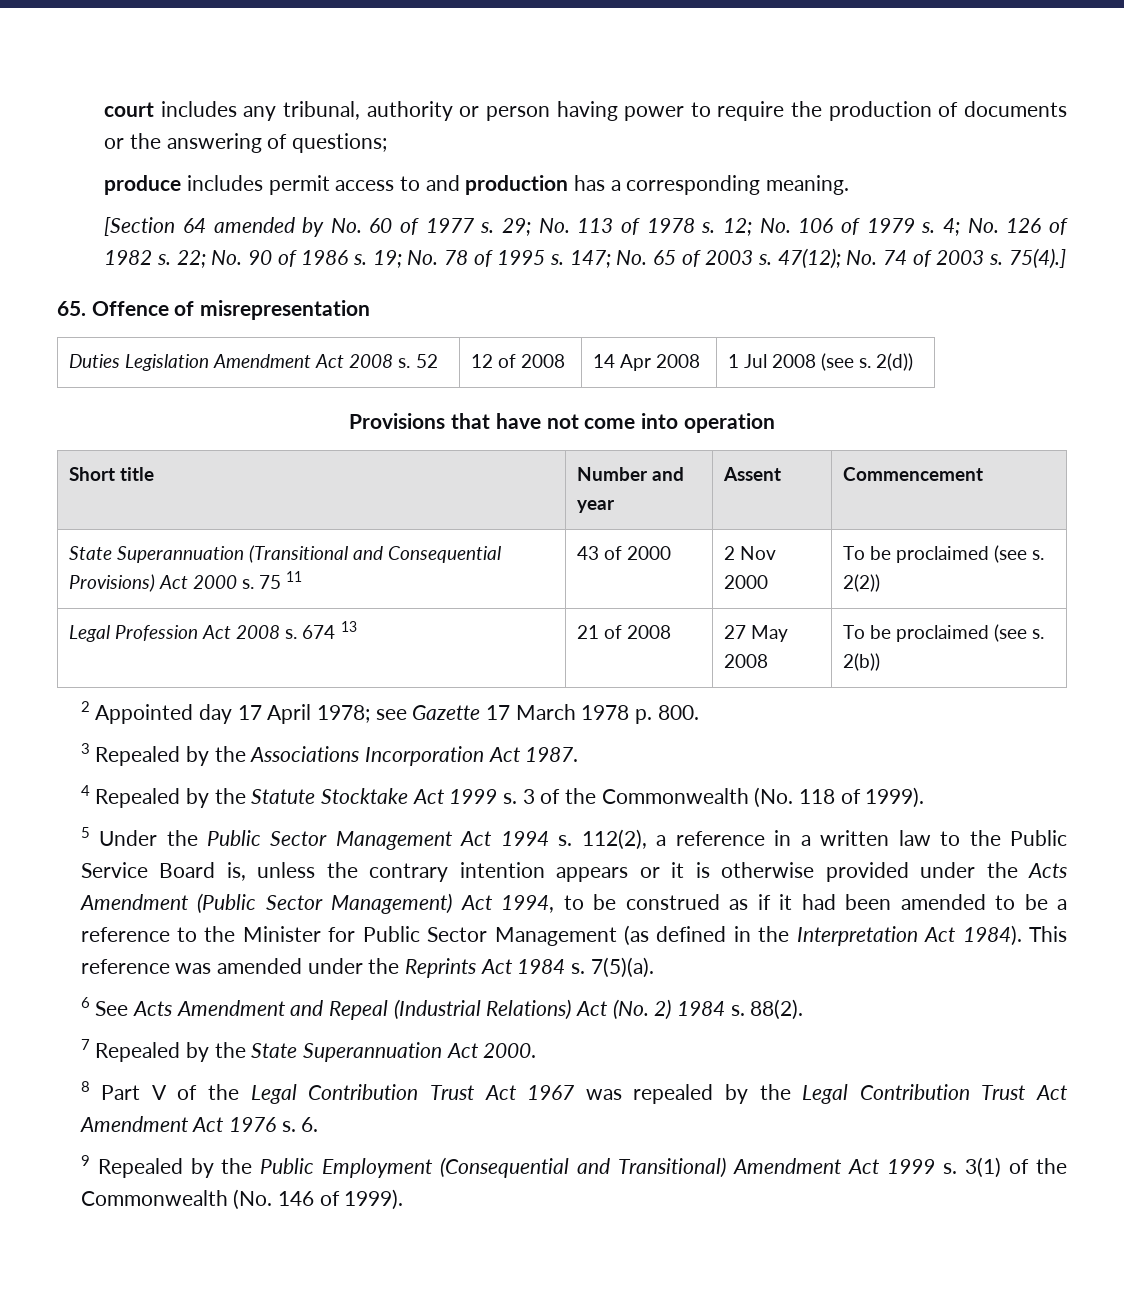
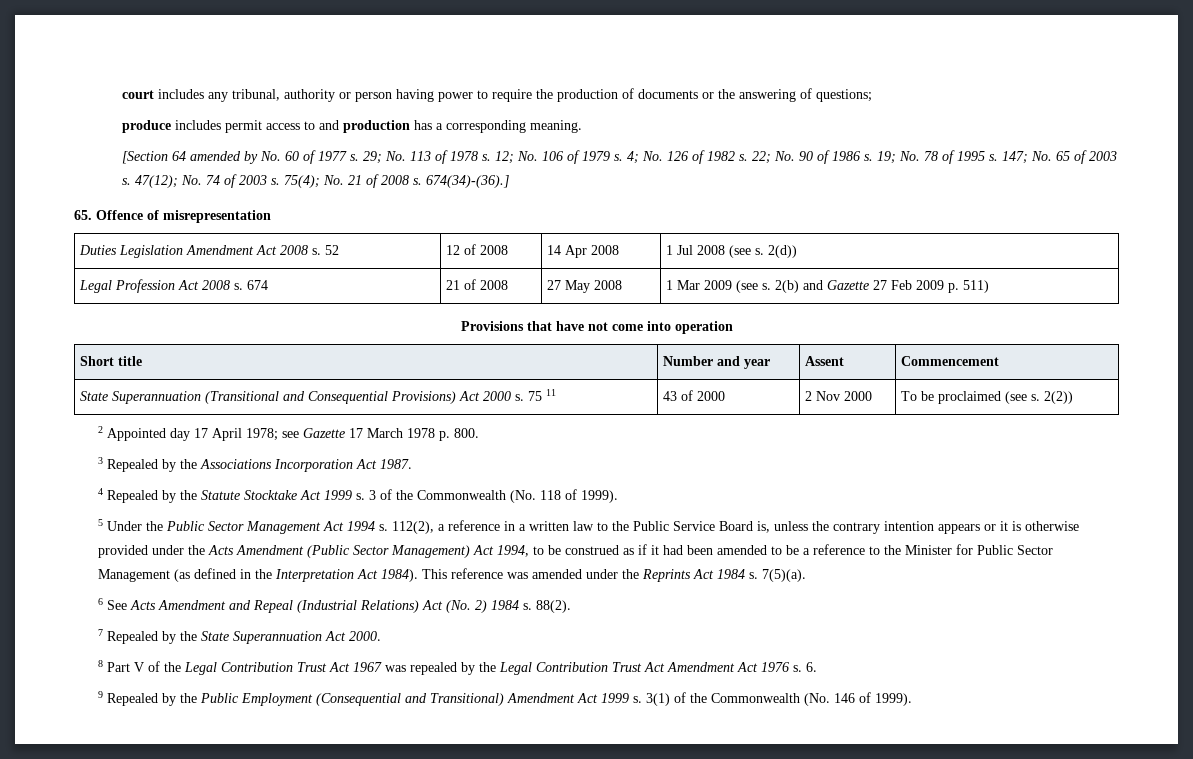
- 75(4).]
+ 75(4); No. 21 of 2008 s. 674(34)-(36).]
+ Legal Profession Act 2008 s. 674 | 21 of 2008 | 27 May 2008 | 1 Mar 2009 (see s. 2(b) and Gazette 27 Feb 2009 p. 511)
- Legal Profession Act 2008 s. 674 13 | 21 of 2008 | 27 May 2008 | To be proclaimed (see s. 2(b))

